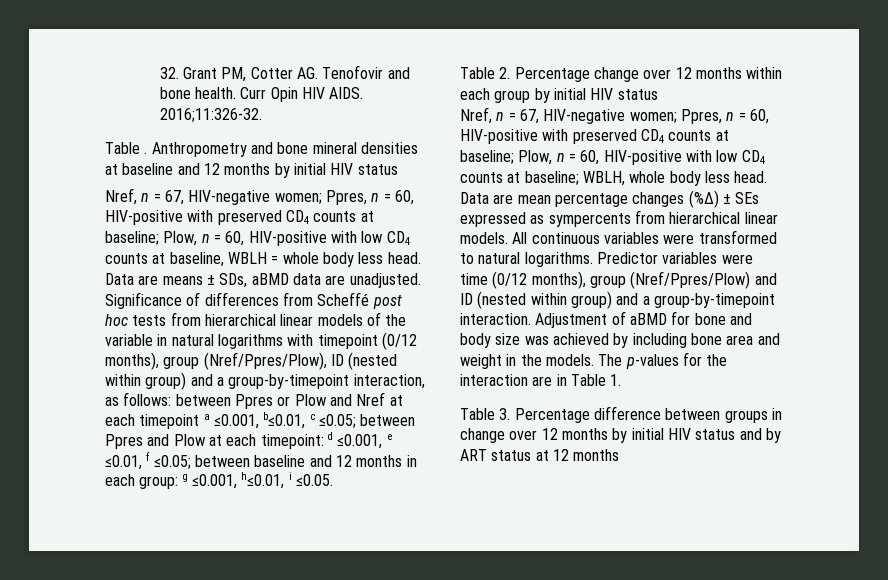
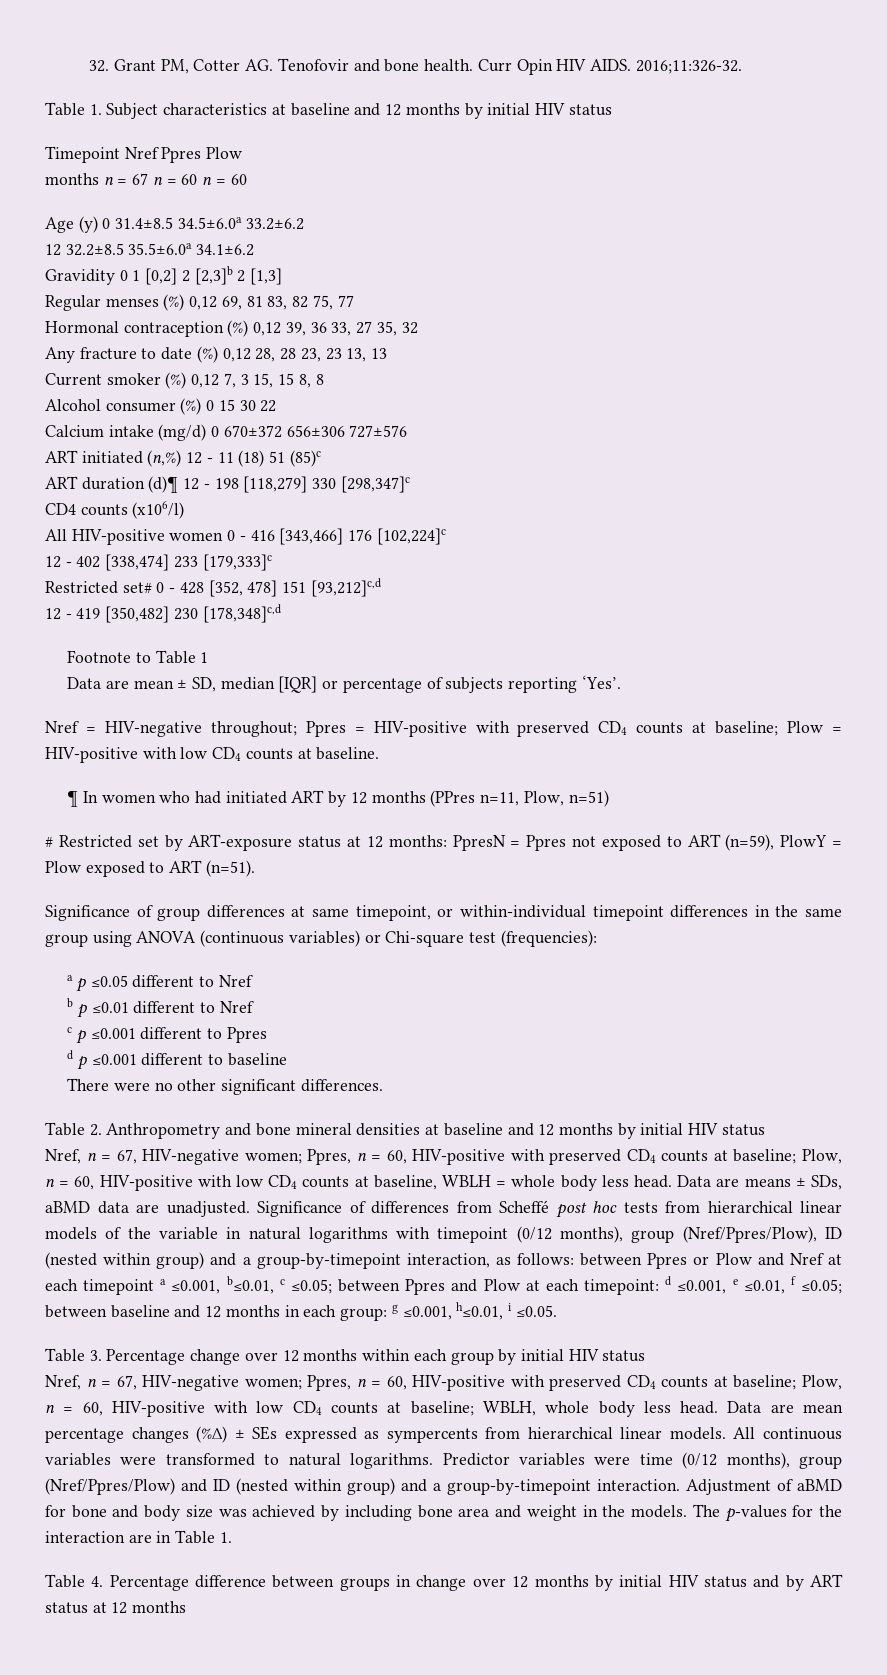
- Table . Anthropometry and bone mineral densities at baseline and 12 months by initial HIV status
+ Table 1. Subject characteristics at baseline and 12 months by initial HIV status
+ Timepoint Nref Ppres Plow
+ months n = 67 n = 60 n = 60
+ Age (y) 0 31.4±8.5 34.5±6.0a 33.2±6.2
+ 12 32.2±8.5 35.5±6.0a 34.1±6.2
+ Gravidity 0 1 [0,2] 2 [2,3]b 2 [1,3]
+ Regular menses (%) 0,12 69, 81 83, 82 75, 77
+ Hormonal contraception (%) 0,12 39, 36 33, 27 35, 32
+ Any fracture to date (%) 0,12 28, 28 23, 23 13, 13
+ Current smoker (%) 0,12 7, 3 15, 15 8, 8
+ Alcohol consumer (%) 0 15 30 22
+ Calcium intake (mg/d) 0 670±372 656±306 727±576
+ ART initiated (n,%) 12 - 11 (18) 51 (85)c
+ ART duration (d)¶ 12 - 198 [118,279] 330 [298,347]c
+ CD4 counts (x106/l)
+ All HIV-positive women 0 - 416 [343,466] 176 [102,224]c
+ 12 - 402 [338,474] 233 [179,333]c
+ Restricted set# 0 - 428 [352, 478] 151 [93,212]c,d
+ 12 - 419 [350,482] 230 [178,348]c,d
+ Footnote to Table 1
+ Data are mean ± SD, median [IQR] or percentage of subjects reporting ‘Yes’.
+ Nref = HIV-negative throughout; Ppres = HIV-positive with preserved CD4 counts at baseline; Plow = HIV-positive with low CD4 counts at baseline.
+ ¶ In women who had initiated ART by 12 months (PPres n=11, Plow, n=51)
+ # Restricted set by ART-exposure status at 12 months: PpresN = Ppres not exposed to ART (n=59), PlowY = Plow exposed to ART (n=51).
+ Significance of group differences at same timepoint, or within-individual timepoint differences in the same group using ANOVA (continuous variables) or Chi-square test (frequencies):
+ a p ≤0.05 different to Nref
+ b p ≤0.01 different to Nref
+ c p ≤0.001 different to Ppres
+ d p ≤0.001 different to baseline
+ There were no other significant differences.
+ Table 2. Anthropometry and bone mineral densities at baseline and 12 months by initial HIV status
- Table 2. Percentage change over 12 months within each group by initial HIV status
+ Table 3. Percentage change over 12 months within each group by initial HIV status
- Table 3. Percentage difference between groups in change over 12 months by initial HIV status and by ART status at 12 months
+ Table 4. Percentage difference between groups in change over 12 months by initial HIV status and by ART status at 12 months

